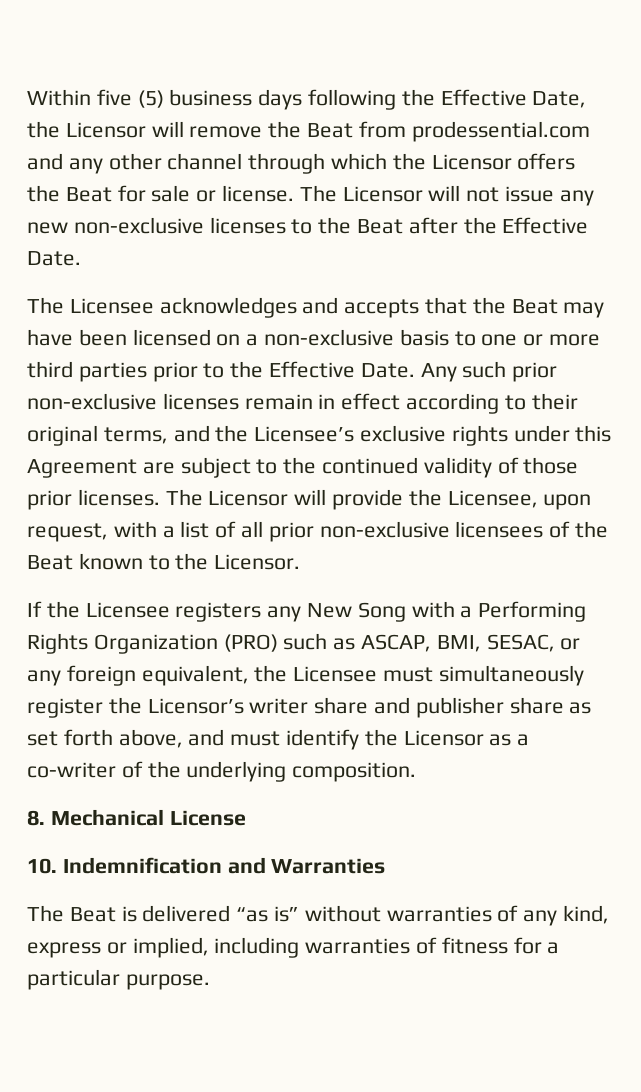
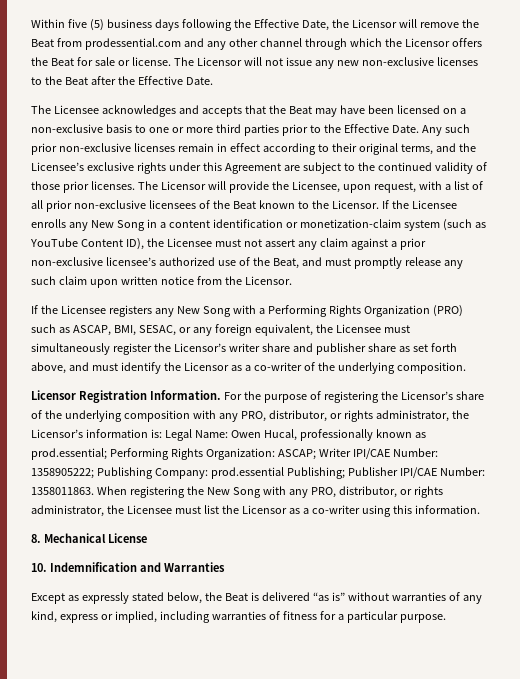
+ If the Licensee enrolls any New Song in a content identification or monetization-claim system (such as YouTube Content ID), the Licensee must not assert any claim against a prior non-exclusive licensee’s authorized use of the Beat, and must promptly release any such claim upon written notice from the Licensor.
+ Licensor Registration Information. For the purpose of registering the Licensor’s share of the underlying composition with any PRO, distributor, or rights administrator, the Licensor’s information is: Legal Name: Owen Hucal, professionally known as prod.essential; Performing Rights Organization: ASCAP; Writer IPI/CAE Number: 1358905222; Publishing Company: prod.essential Publishing; Publisher IPI/CAE Number: 1358011863. When registering the New Song with any PRO, distributor, or rights administrator, the Licensee must list the Licensor as a co-writer using this information.
- The Beat is delivered “as is” without warranties of any kind, express or implied, including warranties of fitness for a particular purpose.
+ Except as expressly stated below, the Beat is delivered “as is” without warranties of any kind, express or implied, including warranties of fitness for a particular purpose.

